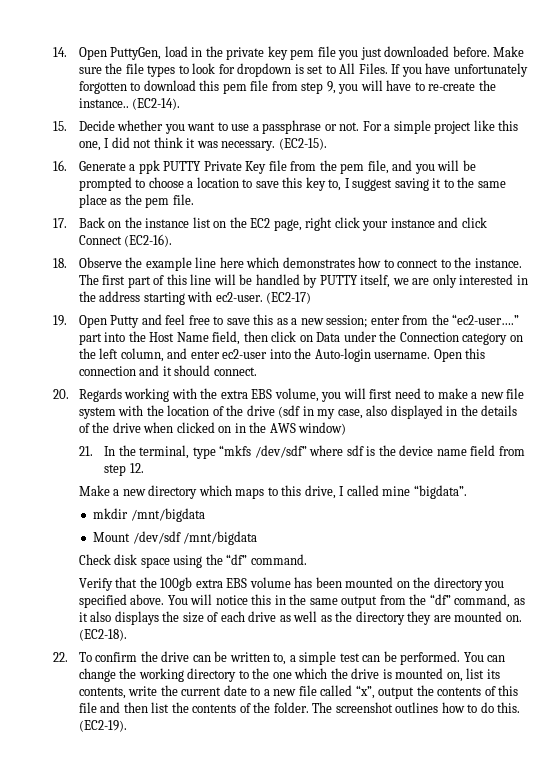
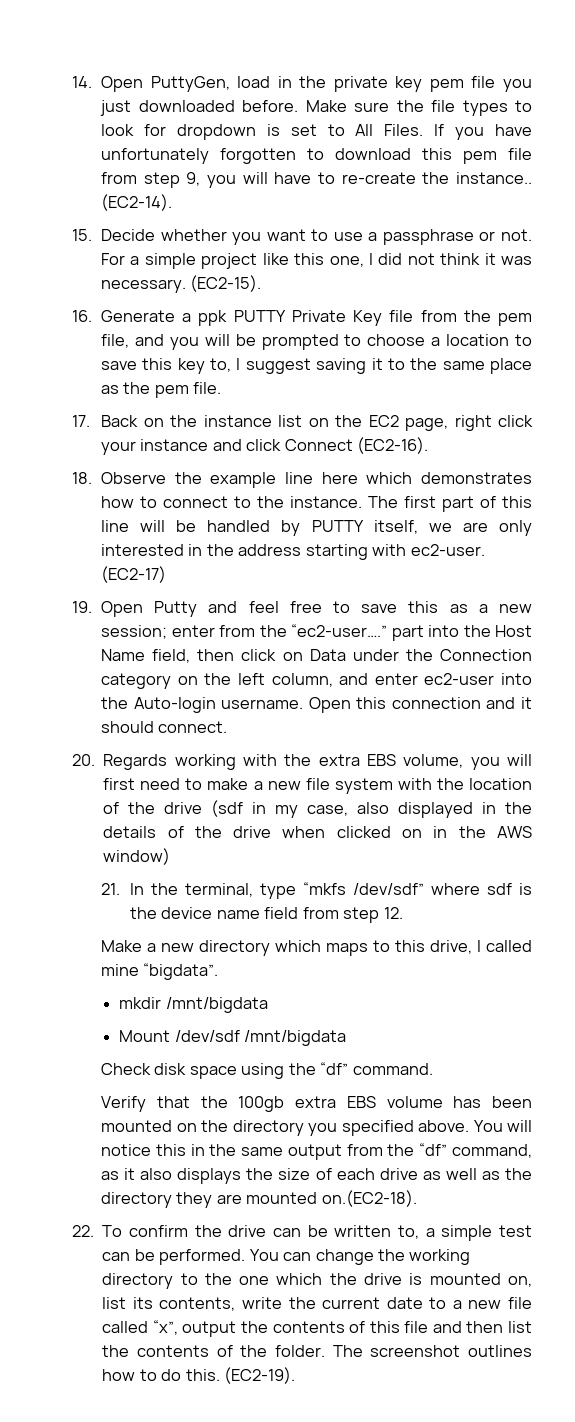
- You will notice this in the same output from the “df” command, as it also displays the size of each drive as well as the directory they are mounted on. (EC2-18).
+ You will notice this in the same output from the “df” command, as it also displays the size of each drive as well as the directory they are mounted on.(EC2-18).

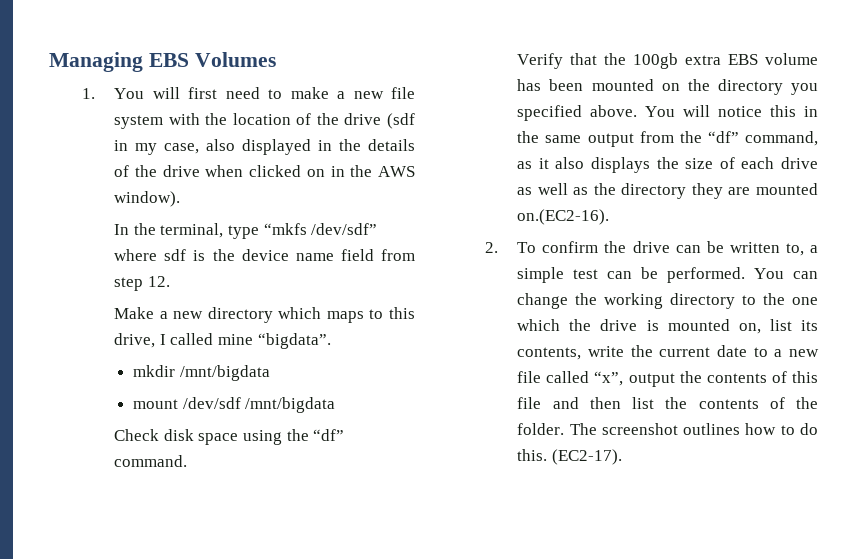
- 14. Open PuttyGen, load in the private key pem file you just downloaded before. Make sure the file types to look for dropdown is set to All Files. If you have unfortunately forgotten to download this pem file from step 9, you will have to re-create the instance.. (EC2-14).
- 15. Decide whether you want to use a passphrase or not. For a simple project like this one, I did not think it was necessary. (EC2-15).
- 16. Generate a ppk PUTTY Private Key file from the pem file, and you will be prompted to choose a location to save this key to, I suggest saving it to the same place as the pem file.
- 17. Back on the instance list on the EC2 page, right click your instance and click Connect (EC2-16).
- 18. Observe the example line here which demonstrates how to connect to the instance. The first part of this line will be handled by PUTTY itself, we are only interested in the address starting with ec2-user. (EC2-17)
- 19. Open Putty and feel free to save this as a new session; enter from the “ec2-user….” part into the Host Name field, then click on Data under the Connection category on the left column, and enter ec2-user into the Auto-login username. Open this connection and it should connect.
- 20. Regards working with the extra EBS volume, you will first need to make a new file system with the location of the drive (sdf in my case, also displayed in the details of the drive when clicked on in the AWS window)
- 21. In the terminal, type “mkfs /dev/sdf” where sdf is the device name field from step 12.
+ Managing EBS Volumes
+ 1. You will first need to make a new file system with the location of the drive (sdf in my case, also displayed in the details of the drive when clicked on in the AWS window).
+ In the terminal, type “mkfs /dev/sdf” where sdf is the device name field from step 12.
- Mount /dev/sdf /mnt/bigdata
+ mount /dev/sdf /mnt/bigdata
- You will notice this in the same output from the “df” command, as it also displays the size of each drive as well as the directory they are mounted on.(EC2-18).
- 22. To confirm the drive can be written to, a simple test can be performed.
+ You will notice this in the same output from the “df” command, as it also displays the size of each drive as well as the directory they are mounted on.(EC2-16).
+ 2. To confirm the drive can be written to, a simple test can be performed.
- (EC2-19).
+ (EC2-17).

